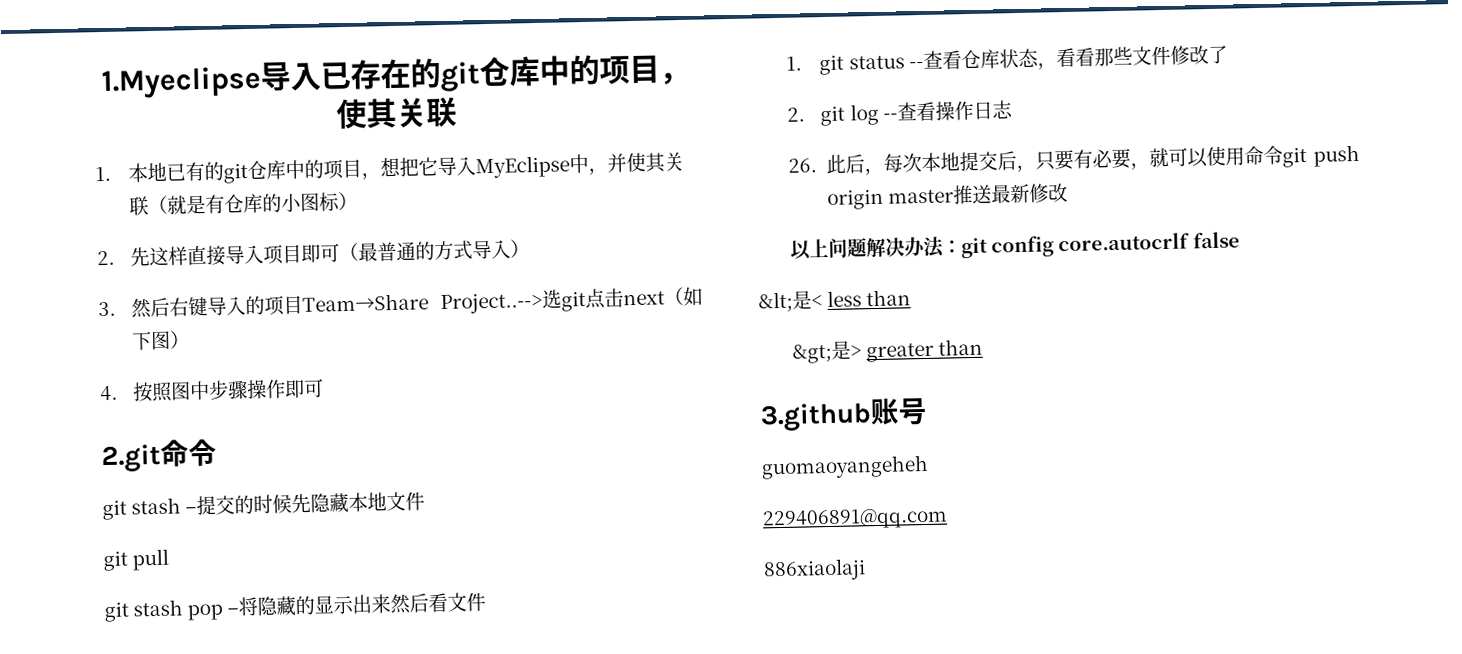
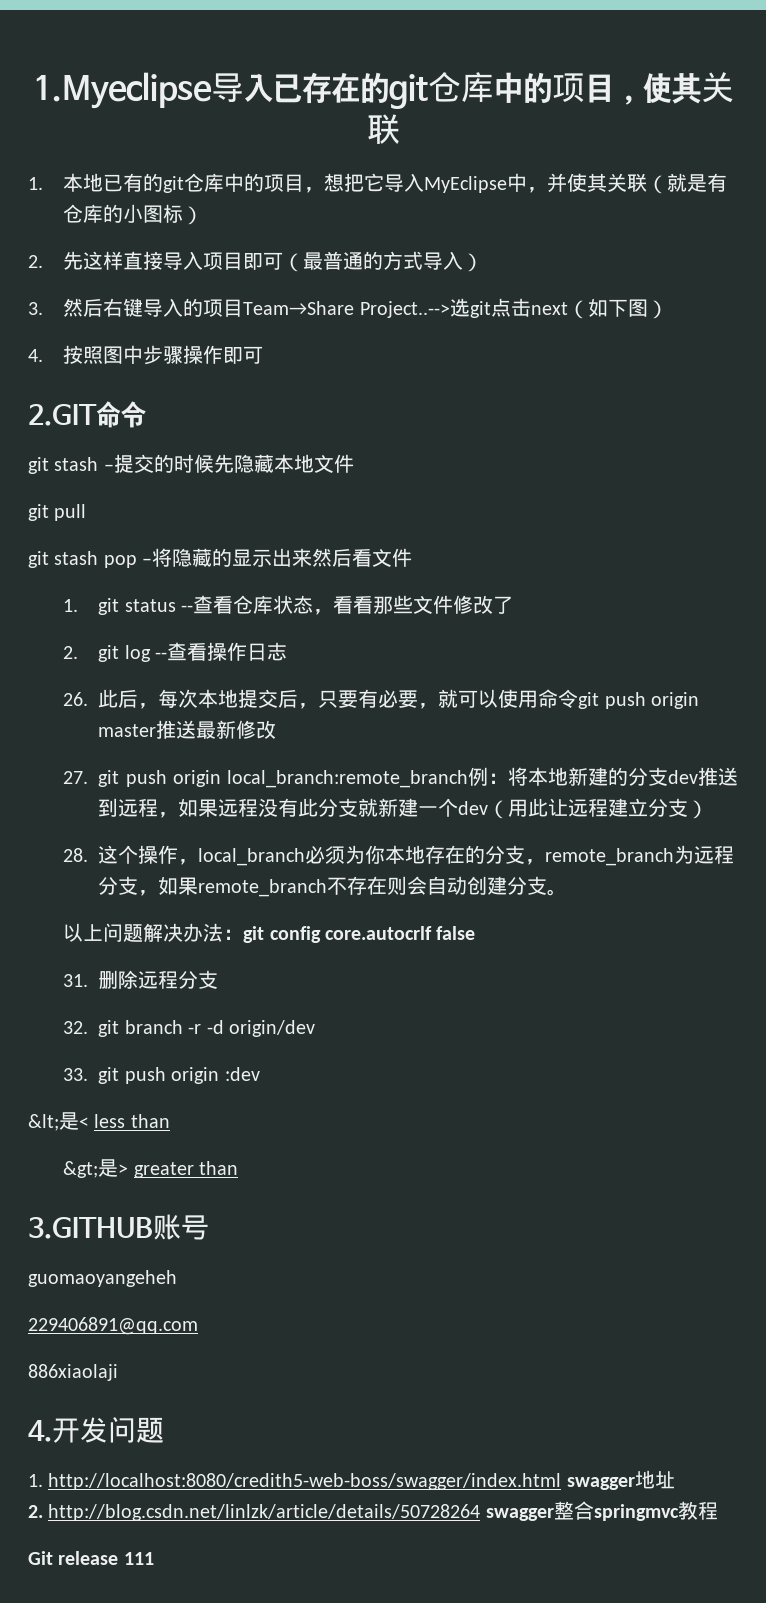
- 2.git命令
+ 2.GIT命令
+ 27. git push origin local_branch:remote_branch例：将本地新建的分支dev推送到远程，如果远程没有此分支就新建一个dev（用此让远程建立分支）
+ 28.这个操作，local_branch必须为你本地存在的分支，remote_branch为远程分支，如果remote_branch不存在则会自动创建分支。
+ 31.删除远程分支
+ 32. git branch -r -d origin/dev
+ 33. git push origin :dev
- 3.github账号
+ 3.GITHUB账号
+ 4.开发问题
+ 1. http://localhost:8080/credith5-web-boss/swagger/index.html swagger地址
+ 2. http://blog.csdn.net/linlzk/article/details/50728264 swagger整合springmvc教程
+ Git release 111

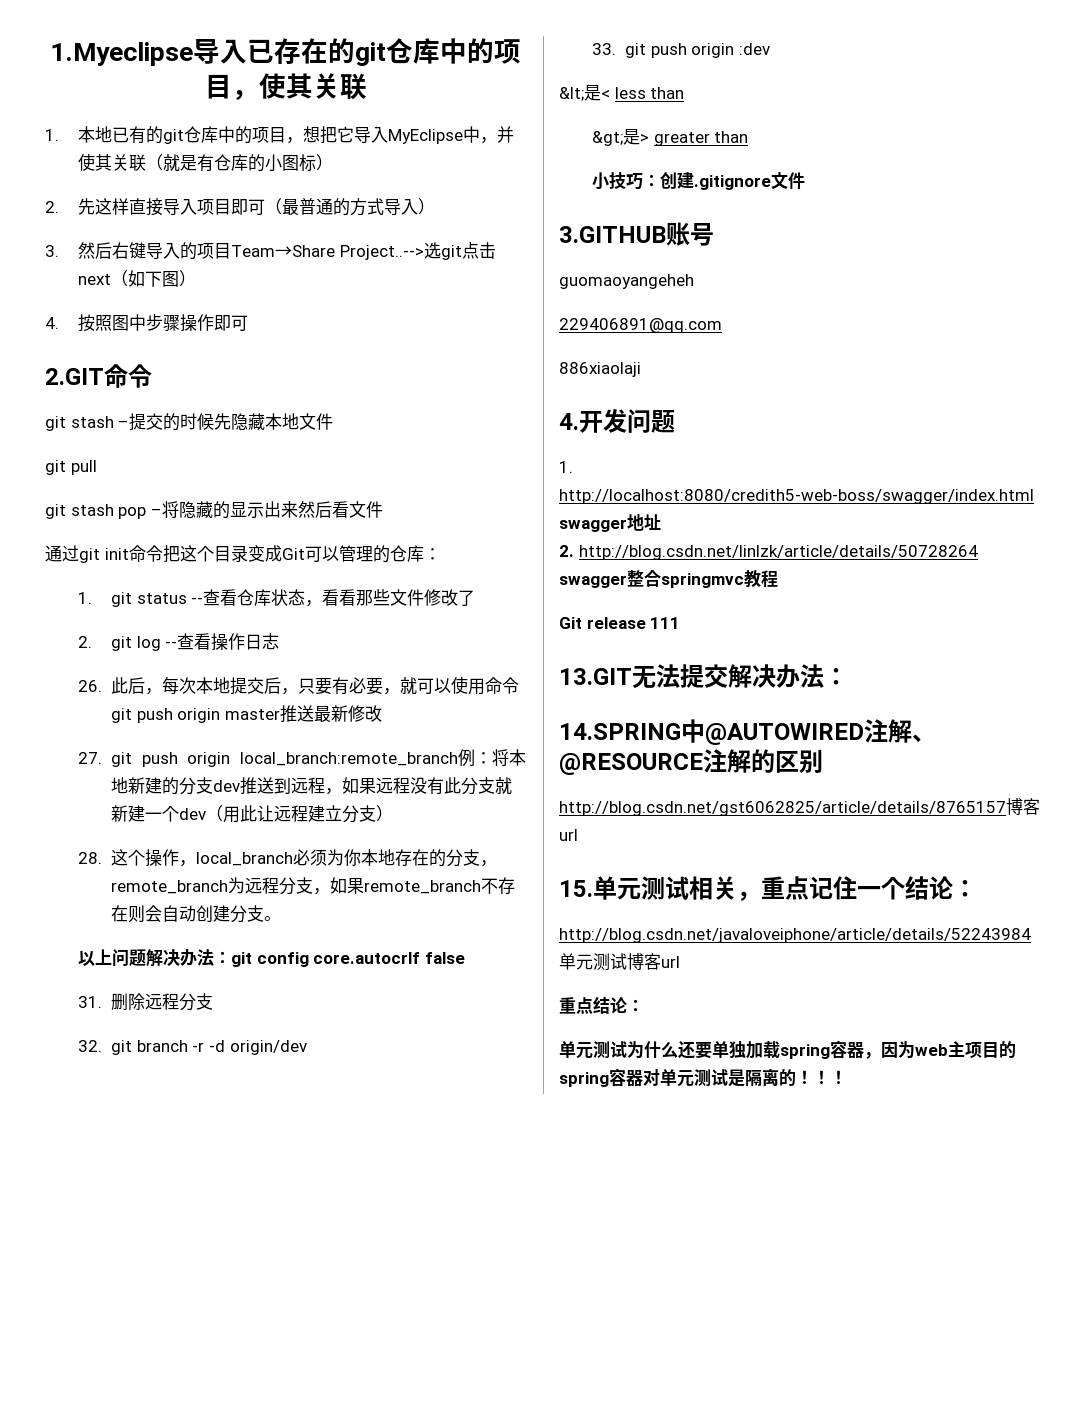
+ 通过git init命令把这个目录变成Git可以管理的仓库：
+ 小技巧：创建.gitignore文件
+ 13.GIT无法提交解决办法：
+ 14.SPRING中@AUTOWIRED注解、@RESOURCE注解的区别
+ http://blog.csdn.net/gst6062825/article/details/8765157博客url
+ 15.单元测试相关，重点记住一个结论：
+ http://blog.csdn.net/javaloveiphone/article/details/52243984单元测试博客url
+ 重点结论：
+ 单元测试为什么还要单独加载spring容器，因为web主项目的spring容器对单元测试是隔离的！！！

